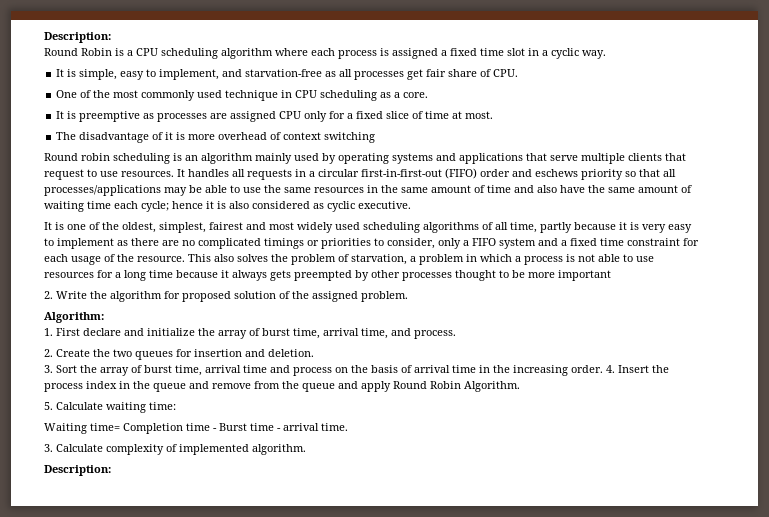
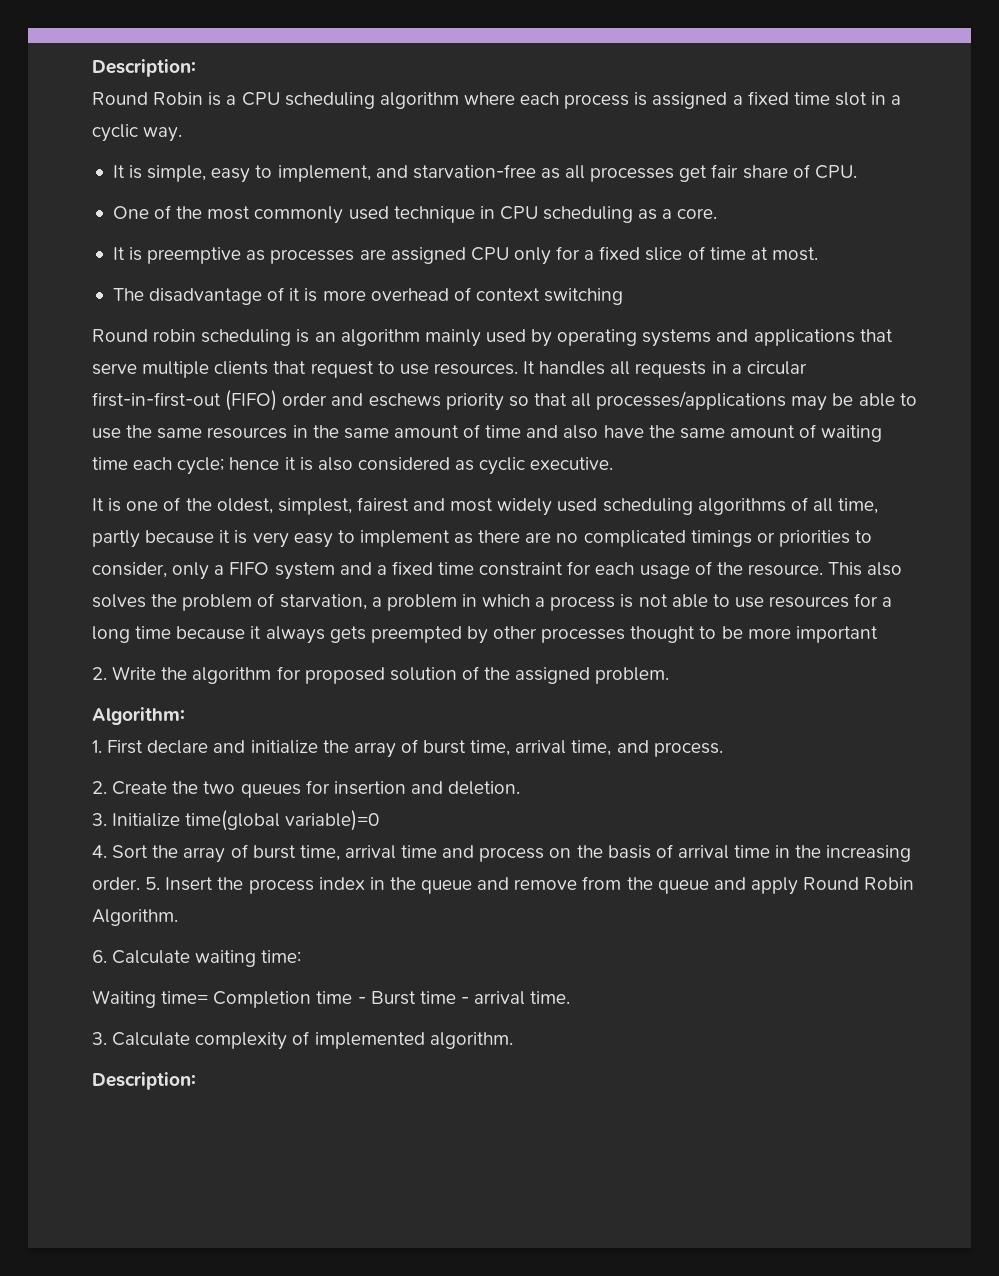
- 3. Sort the array of burst time, arrival time and process on the basis of arrival time in the increasing order.
+ 3. Initialize time(global variable)=0
+ 4. Sort the array of burst time, arrival time and process on the basis of arrival time in the increasing order.
- 4. Insert the process index in the queue and remove from the queue and apply Round Robin Algorithm.
+ 5. Insert the process index in the queue and remove from the queue and apply Round Robin Algorithm.
- 5. Calculate waiting time:
+ 6. Calculate waiting time:

